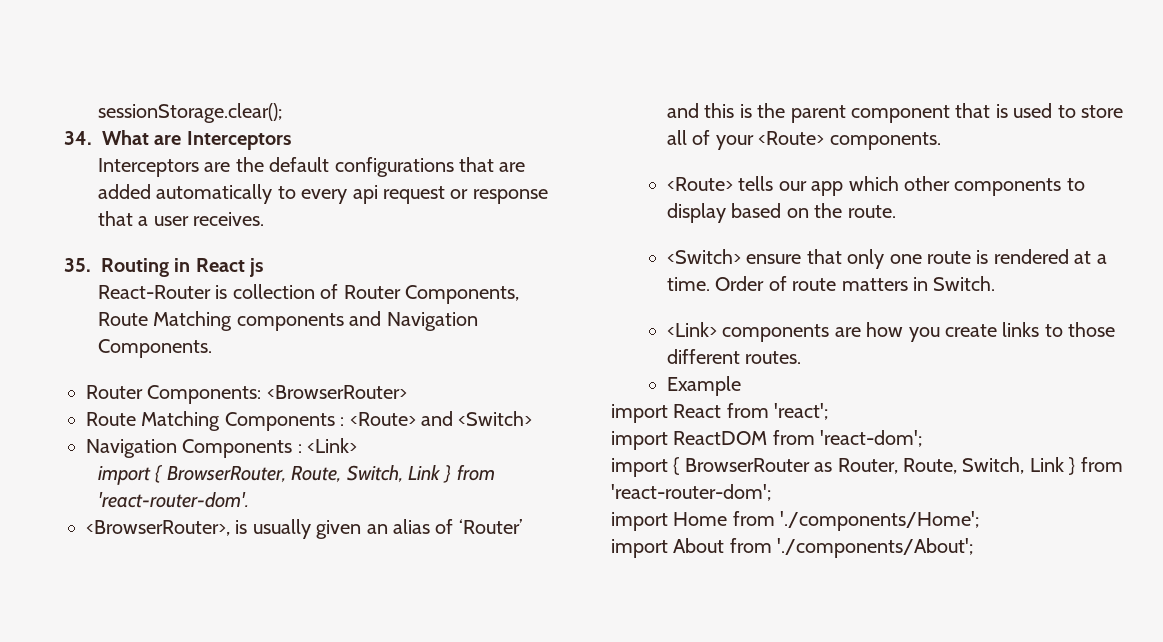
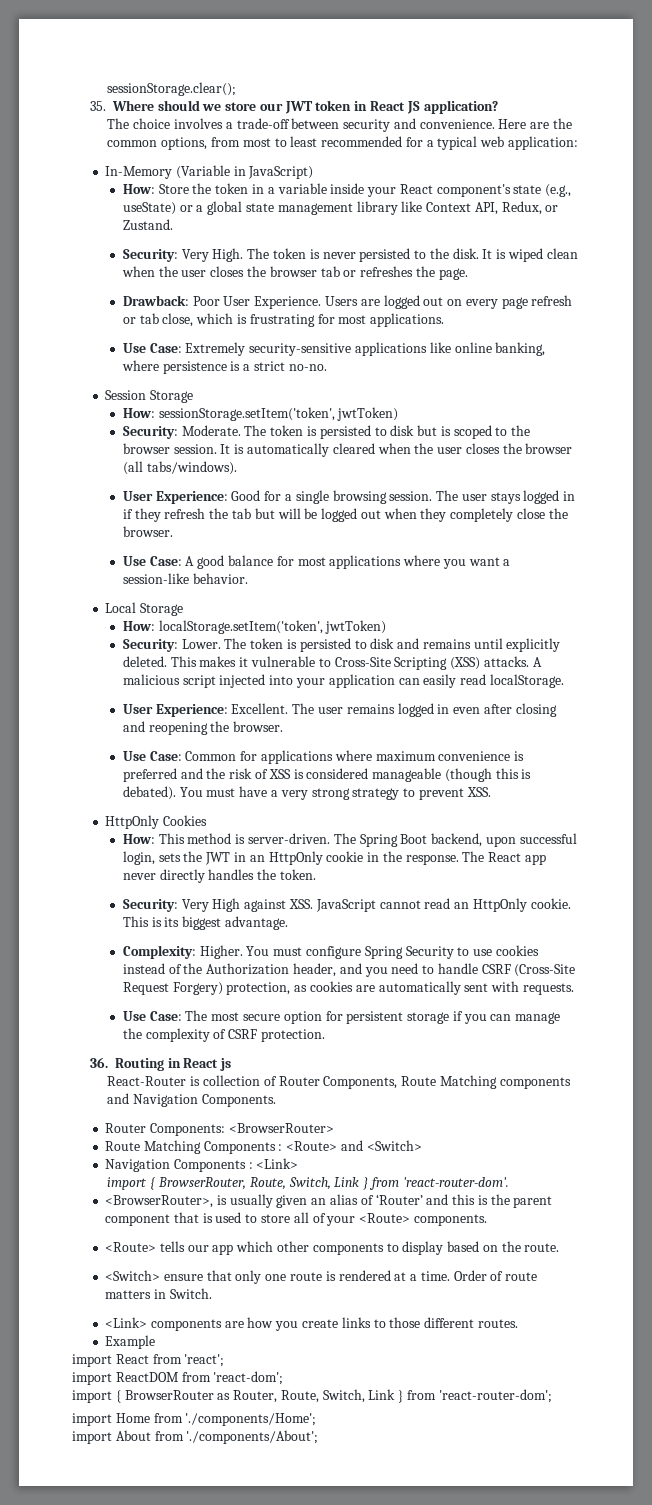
- 34. What are Interceptors
- Interceptors are the default configurations that are added automatically to every api request or response that a user receives.
- 35. Routing in React js
+ 35. Where should we store our JWT token in React JS application?
+ The choice involves a trade-off between security and convenience. Here are the common options, from most to least recommended for a typical web application:
+ In-Memory (Variable in JavaScript)
+ How: Store the token in a variable inside your React component's state (e.g., useState) or a global state management library like Context API, Redux, or Zustand.
+ Security: Very High. The token is never persisted to the disk. It is wiped clean when the user closes the browser tab or refreshes the page.
+ Drawback: Poor User Experience. Users are logged out on every page refresh or tab close, which is frustrating for most applications.
+ Use Case: Extremely security-sensitive applications like online banking, where persistence is a strict no-no.
+ Session Storage
+ How: sessionStorage.setItem('token', jwtToken)
+ Security: Moderate. The token is persisted to disk but is scoped to the browser session. It is automatically cleared when the user closes the browser (all tabs/windows).
+ User Experience: Good for a single browsing session. The user stays logged in if they refresh the tab but will be logged out when they completely close the browser.
+ Use Case: A good balance for most applications where you want a session-like behavior.
+ Local Storage
+ How: localStorage.setItem('token', jwtToken)
+ Security: Lower. The token is persisted to disk and remains until explicitly deleted. This makes it vulnerable to Cross-Site Scripting (XSS) attacks. A malicious script injected into your application can easily read localStorage.
+ User Experience: Excellent. The user remains logged in even after closing and reopening the browser.
+ Use Case: Common for applications where maximum convenience is preferred and the risk of XSS is considered manageable (though this is debated). You must have a very strong strategy to prevent XSS.
+ HttpOnly Cookies
+ How: This method is server-driven. The Spring Boot backend, upon successful login, sets the JWT in an HttpOnly cookie in the response. The React app never directly handles the token.
+ Security: Very High against XSS. JavaScript cannot read an HttpOnly cookie. This is its biggest advantage.
+ Complexity: Higher. You must configure Spring Security to use cookies instead of the Authorization header, and you need to handle CSRF (Cross-Site Request Forgery) protection, as cookies are automatically sent with requests.
+ Use Case: The most secure option for persistent storage if you can manage the complexity of CSRF protection.
+ 36. Routing in React js

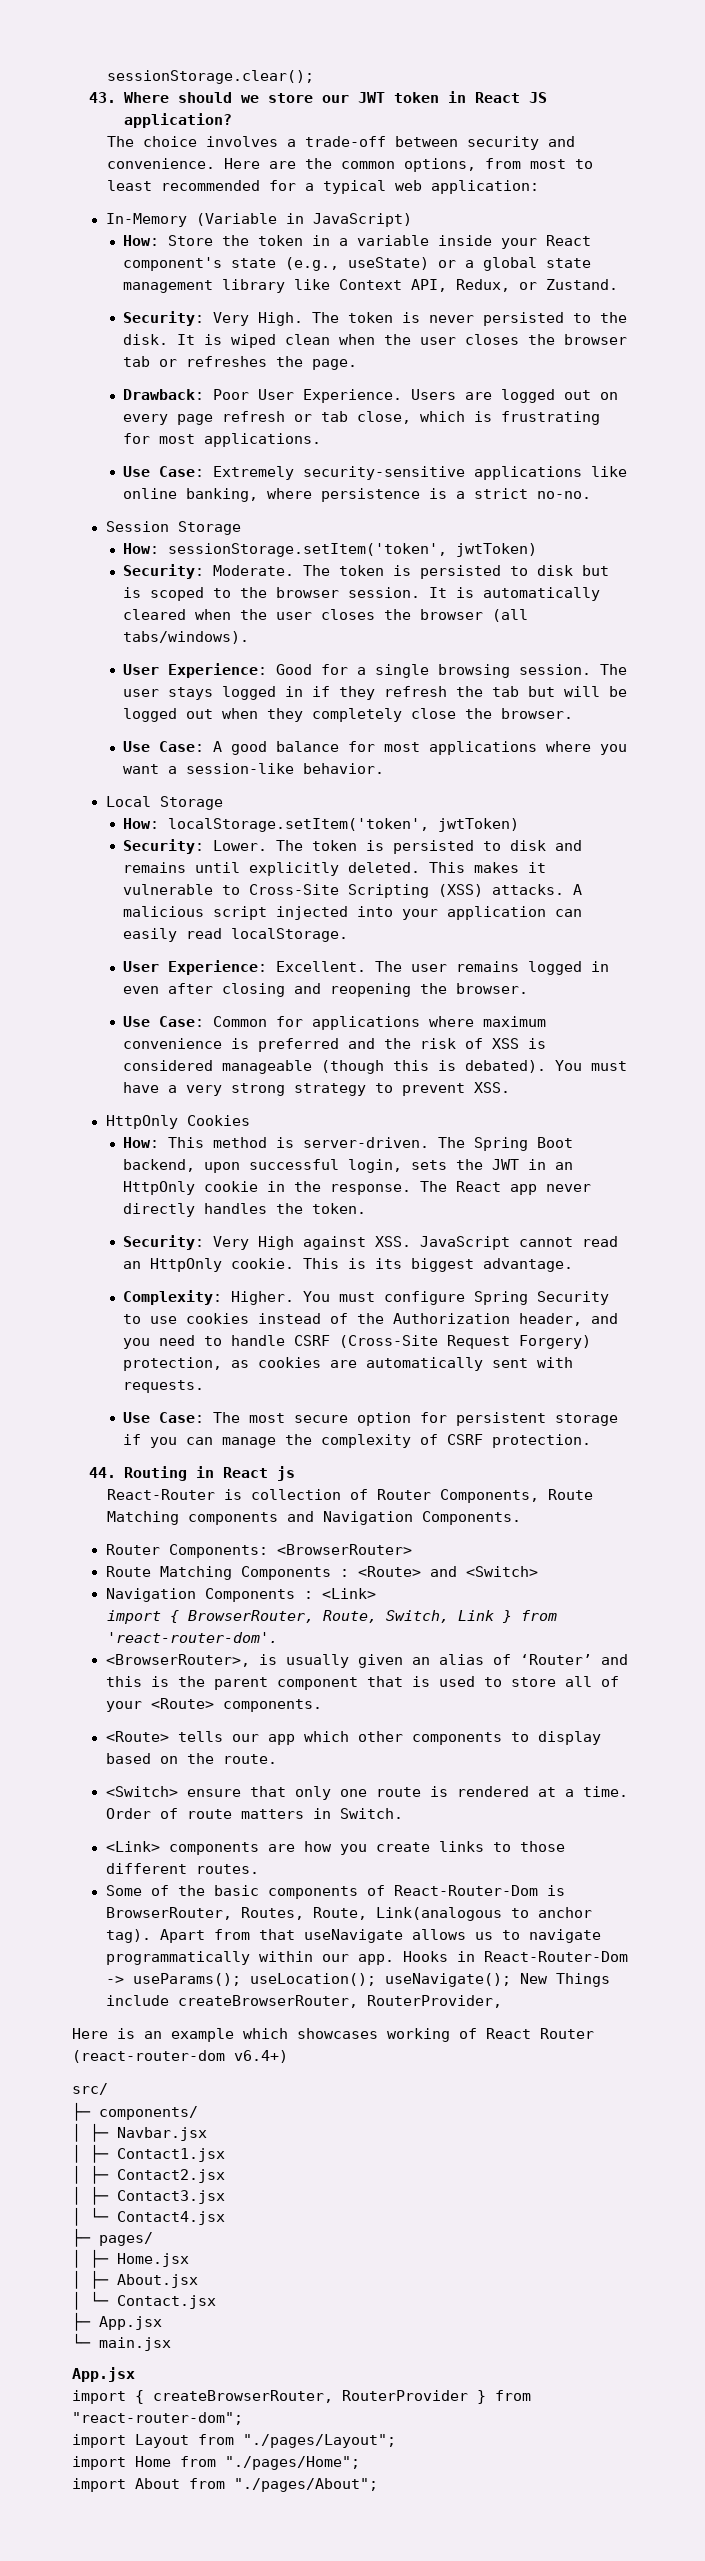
- 35. Where should we store our JWT token in React JS application?
+ 43. Where should we store our JWT token in React JS application?
- 36. Routing in React js
+ 44. Routing in React js
- Example
- import React from 'react';
- import ReactDOM from 'react-dom';
- import { BrowserRouter as Router, Route, Switch, Link } from 'react-router-dom';
+ Some of the basic components of React-Router-Dom is BrowserRouter, Routes, Route, Link(analogous to anchor tag). Apart from that useNavigate allows us to navigate programmatically within our app. Hooks in React-Router-Dom -> useParams(); useLocation(); useNavigate(); New Things include createBrowserRouter, RouterProvider,
+ Here is an example which showcases working of React Router (react-router-dom v6.4+)
+ src/
+ ├─ components/
+ │ ├─ Navbar.jsx
+ │ ├─ Contact1.jsx
+ │ ├─ Contact2.jsx
+ │ ├─ Contact3.jsx
+ │ └─ Contact4.jsx
+ ├─ pages/
+ │ ├─ Home.jsx
+ │ ├─ About.jsx
+ │ └─ Contact.jsx
+ ├─ App.jsx
+ └─ main.jsx
+ App.jsx
+ import { createBrowserRouter, RouterProvider } from "react-router-dom";
+ import Layout from "./pages/Layout";
- import Home from './components/Home';
+ import Home from "./pages/Home";
- import About from './components/About';
+ import About from "./pages/About";

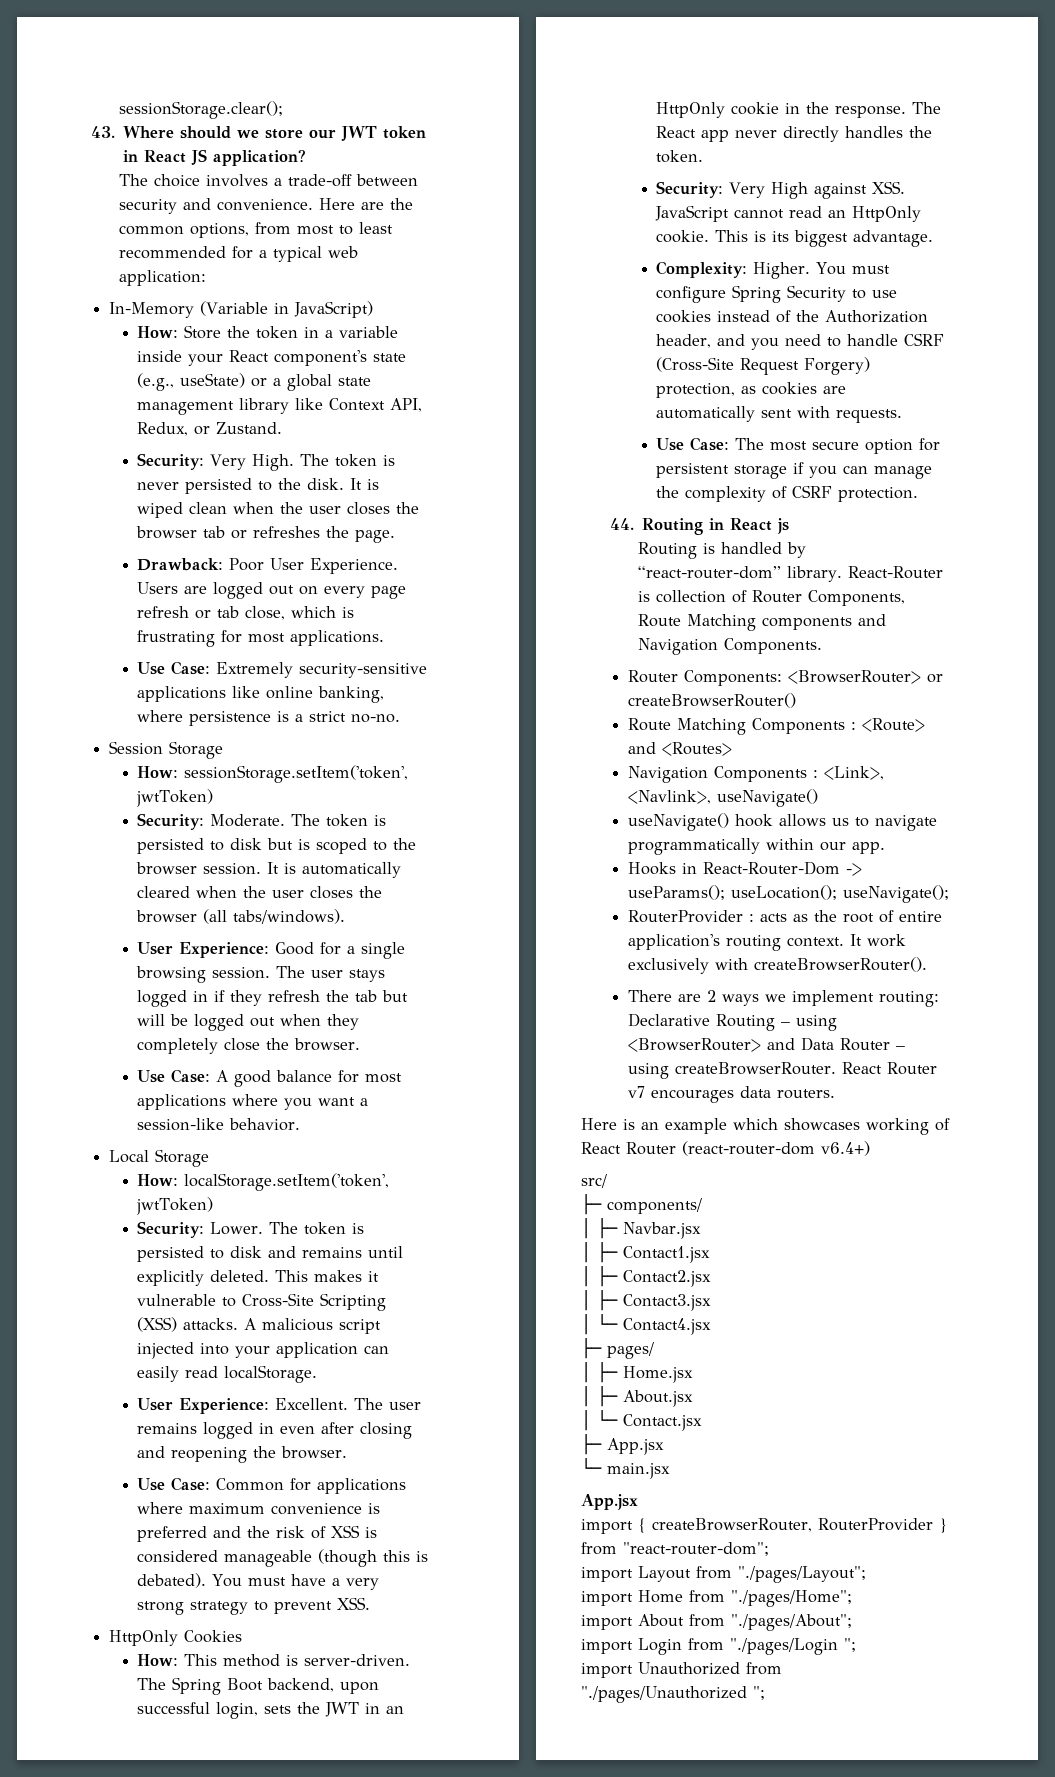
+ Routing is handled by “react-router-dom” library.
- Router Components: <BrowserRouter>
+ Router Components: <BrowserRouter> or createBrowserRouter()
- Route Matching Components : <Route> and <Switch>
+ Route Matching Components : <Route> and <Routes>
- Navigation Components : <Link>
- import { BrowserRouter, Route, Switch, Link } from 'react-router-dom'.
- <BrowserRouter>, is usually given an alias of ‘Router’ and this is the parent component that is used to store all of your <Route> components.
- <Route> tells our app which other components to display based on the route.
- <Switch> ensure that only one route is rendered at a time. Order of route matters in Switch.
- <Link> components are how you create links to those different routes.
- Some of the basic components of React-Router-Dom is BrowserRouter, Routes, Route, Link(analogous to anchor tag). Apart from that useNavigate allows us to navigate programmatically within our app. Hooks in React-Router-Dom -> useParams(); useLocation(); useNavigate(); New Things include createBrowserRouter, RouterProvider,
+ Navigation Components : <Link>, <Navlink>, useNavigate()
+ useNavigate() hook allows us to navigate programmatically within our app.
+ Hooks in React-Router-Dom -> useParams(); useLocation(); useNavigate();
+ RouterProvider : acts as the root of entire application's routing context. It work exclusively with createBrowserRouter().
+ There are 2 ways we implement routing: Declarative Routing – using <BrowserRouter> and Data Router – using createBrowserRouter. React Router v7 encourages data routers.
+ import Login from "./pages/Login ";
+ import Unauthorized from "./pages/Unauthorized ";

